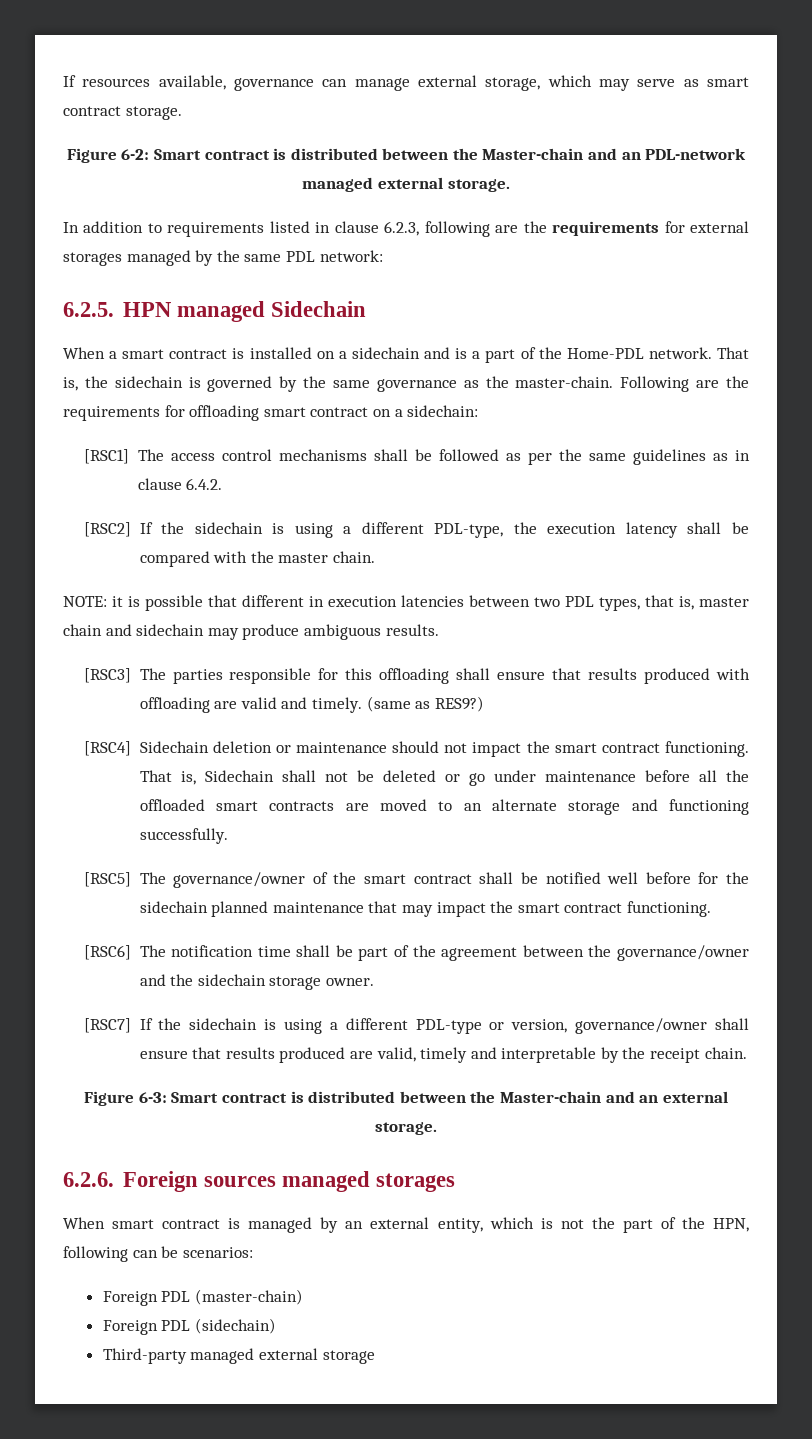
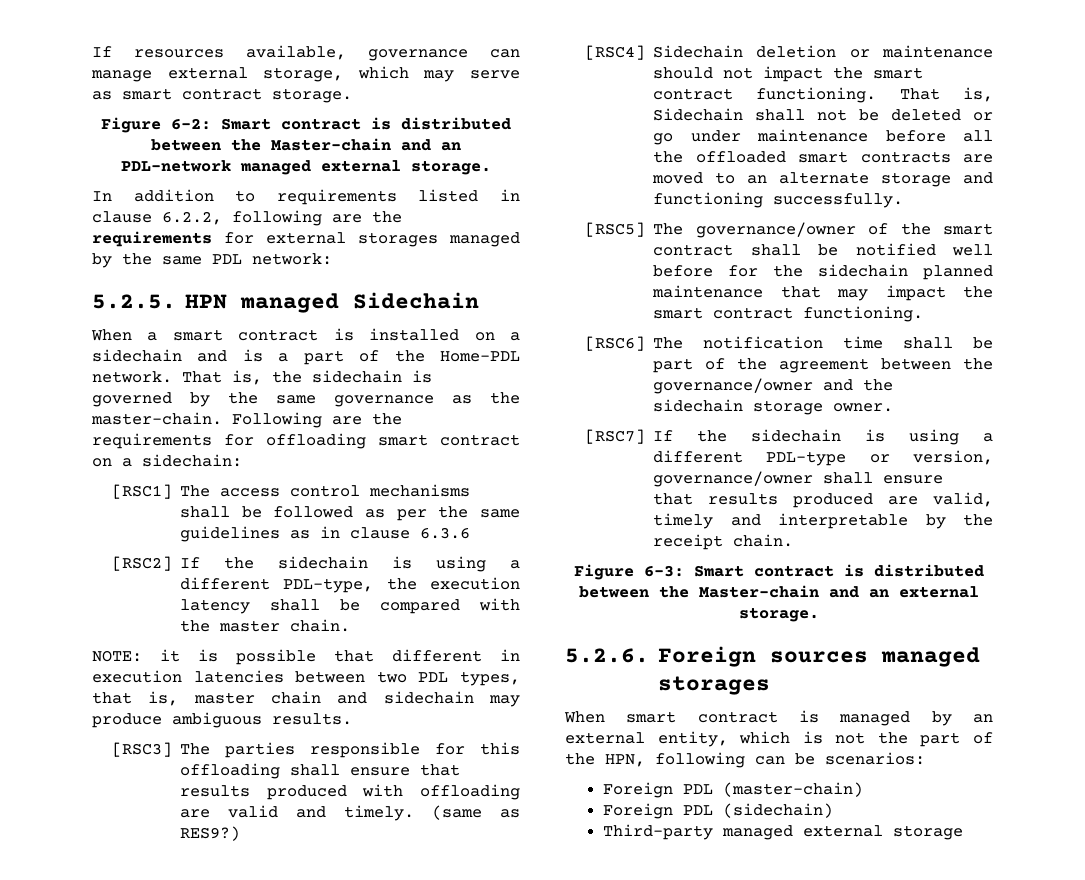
- In addition to requirements listed in clause 6.2.3, following are the requirements for external storages managed by the same PDL network:
+ In addition to requirements listed in clause 6.2.2, following are the requirements for external storages managed by the same PDL network:
- 6.2.5. HPN managed Sidechain
+ 5.2.5. HPN managed Sidechain
- [RSC1] The access control mechanisms shall be followed as per the same guidelines as in clause 6.4.2.
+ [RSC1] The access control mechanisms shall be followed as per the same guidelines as in clause 6.3.6
- 6.2.6. Foreign sources managed storages
+ 5.2.6. Foreign sources managed storages

